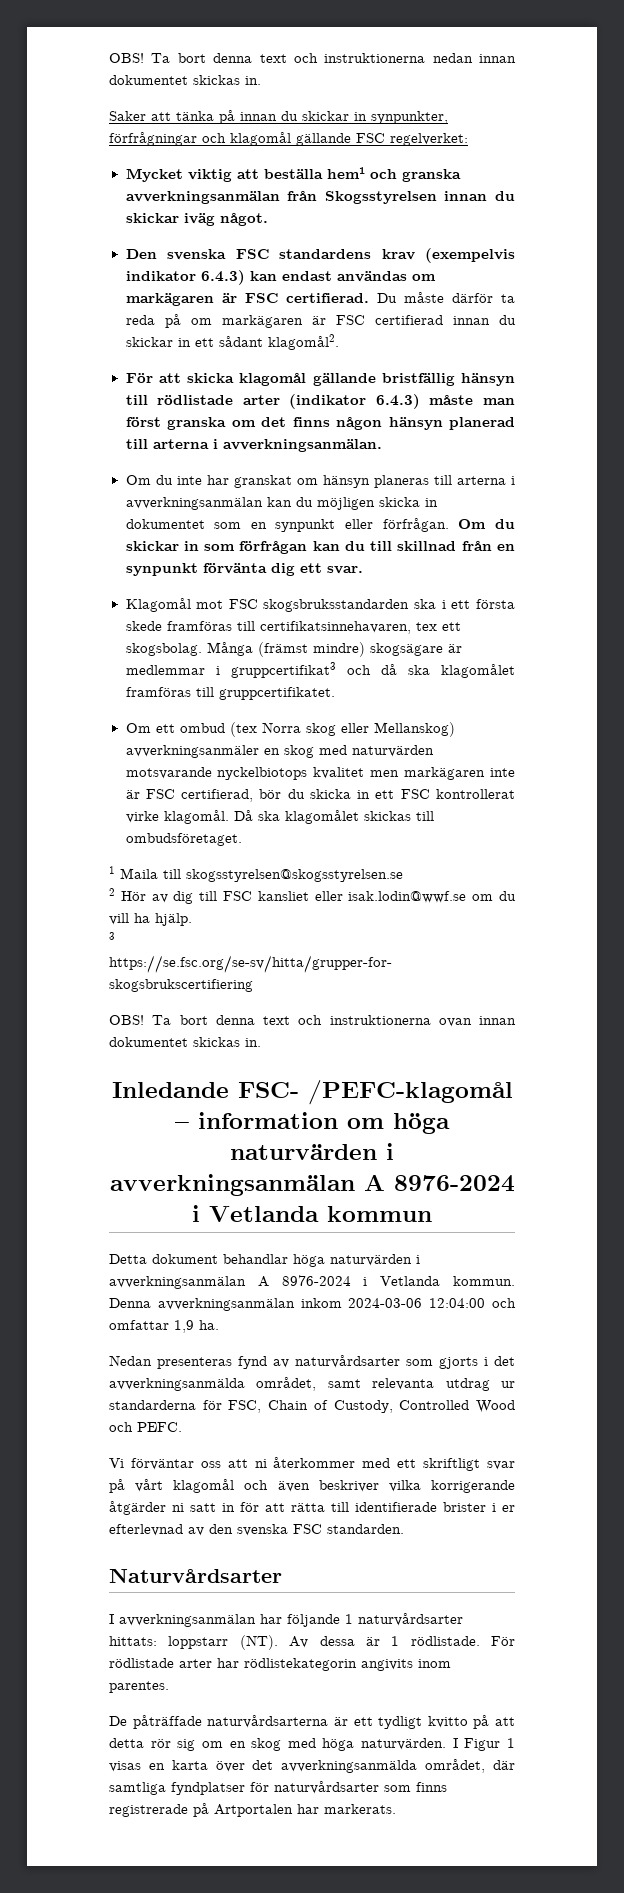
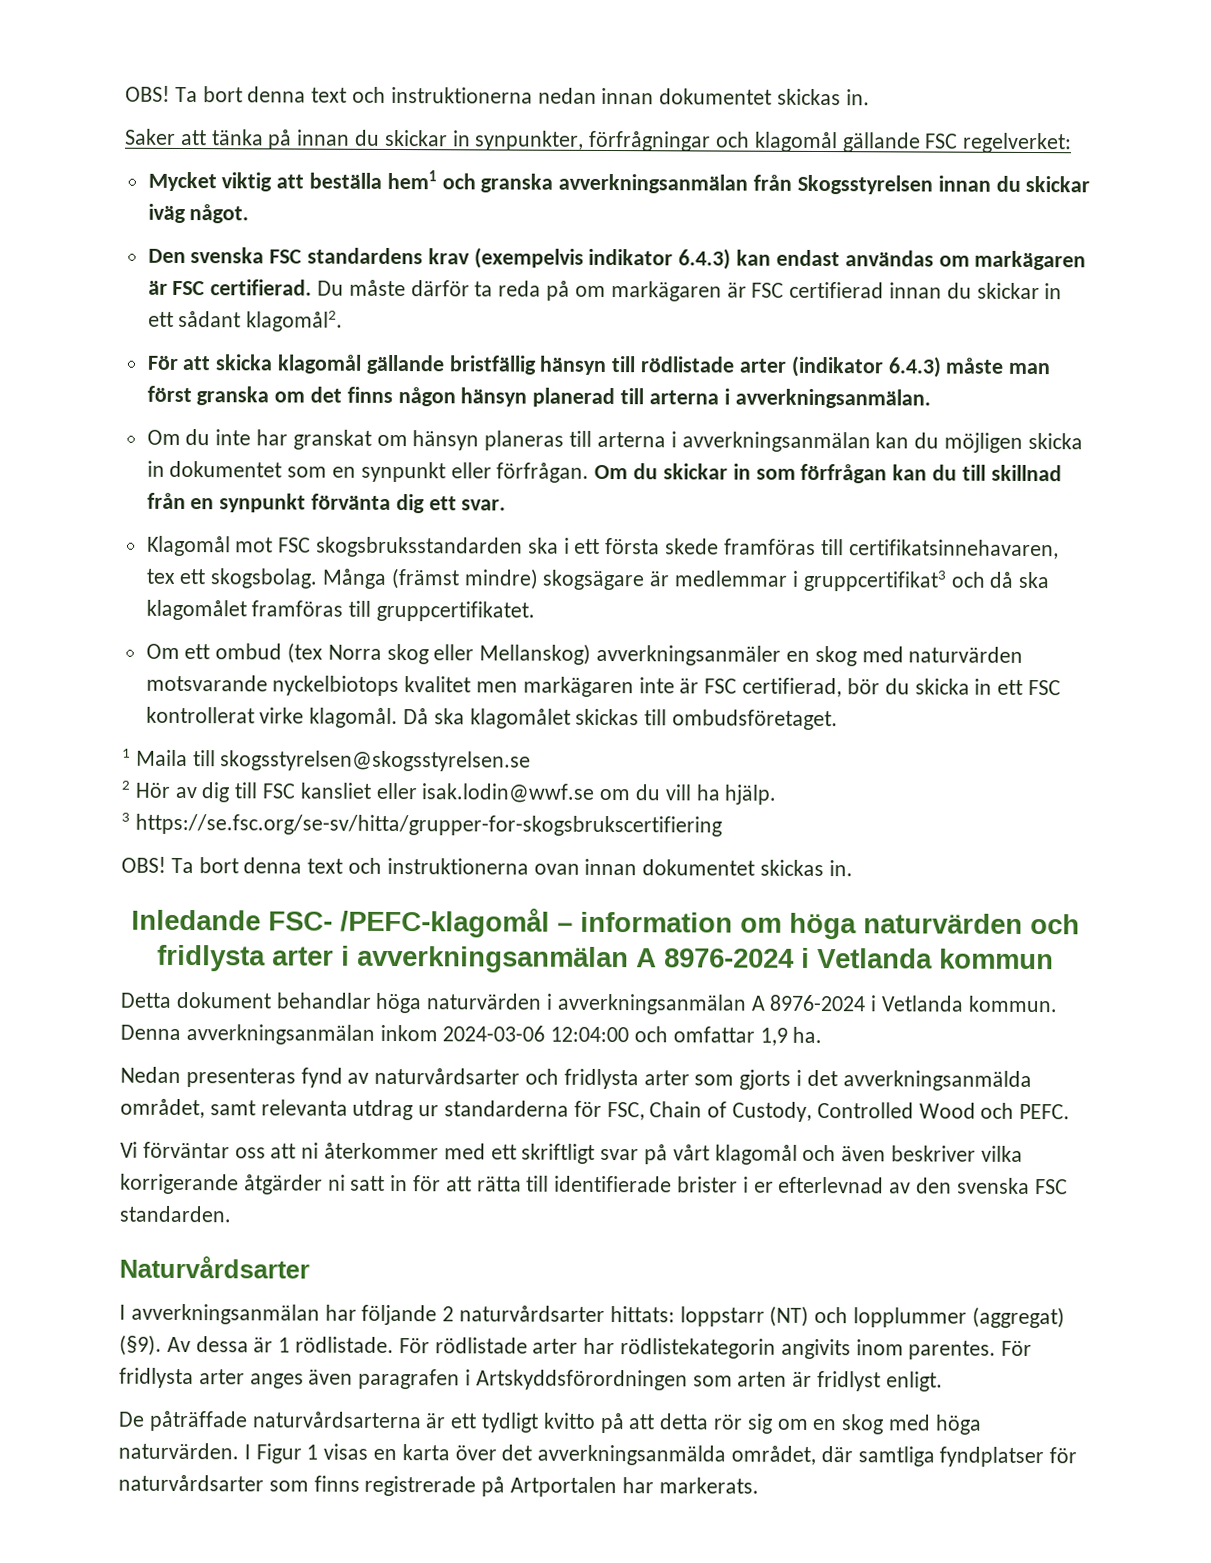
- Inledande FSC- /PEFC-klagomål – information om höga naturvärden i avverkningsanmälan A 8976-2024 i Vetlanda kommun
+ Inledande FSC- /PEFC-klagomål – information om höga naturvärden och fridlysta arter i avverkningsanmälan A 8976-2024 i Vetlanda kommun
- Nedan presenteras fynd av naturvårdsarter som gjorts i det avverkningsanmälda området, samt relevanta utdrag ur standarderna för FSC, Chain of Custody, Controlled Wood och PEFC.
+ Nedan presenteras fynd av naturvårdsarter och fridlysta arter som gjorts i det avverkningsanmälda området, samt relevanta utdrag ur standarderna för FSC, Chain of Custody, Controlled Wood och PEFC.
- I avverkningsanmälan har följande 1 naturvårdsarter hittats: loppstarr (NT). Av dessa är 1 rödlistade.
+ I avverkningsanmälan har följande 2 naturvårdsarter hittats: loppstarr (NT) och lopplummer (aggregat) (§9). Av dessa är 1 rödlistade.
+ För fridlysta arter anges även paragrafen i Artskyddsförordningen som arten är fridlyst enligt.

